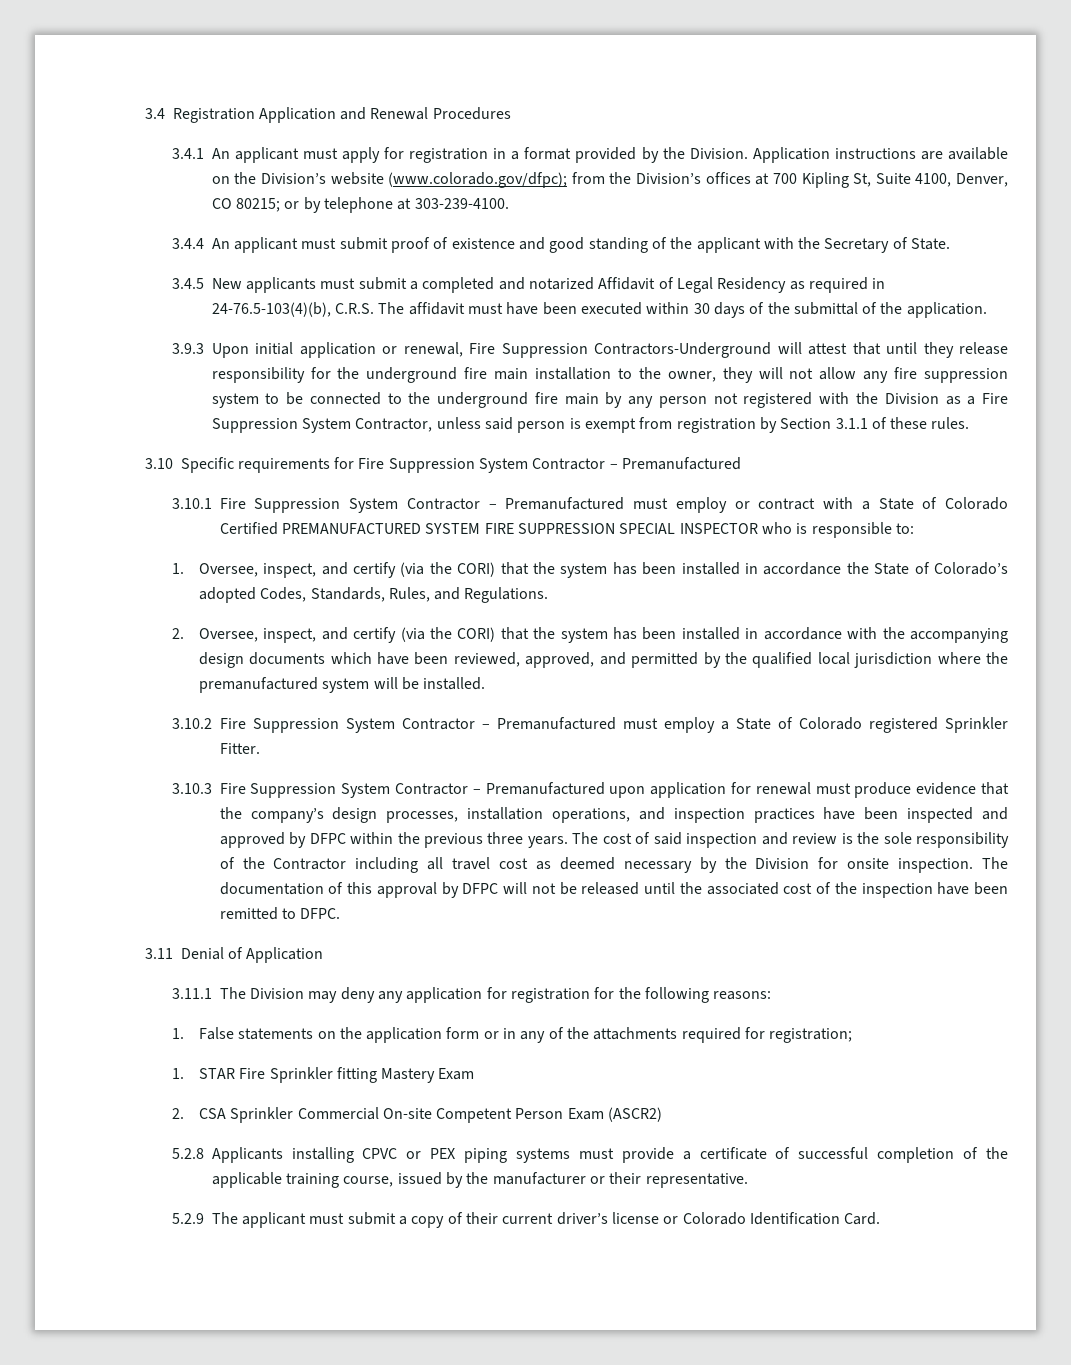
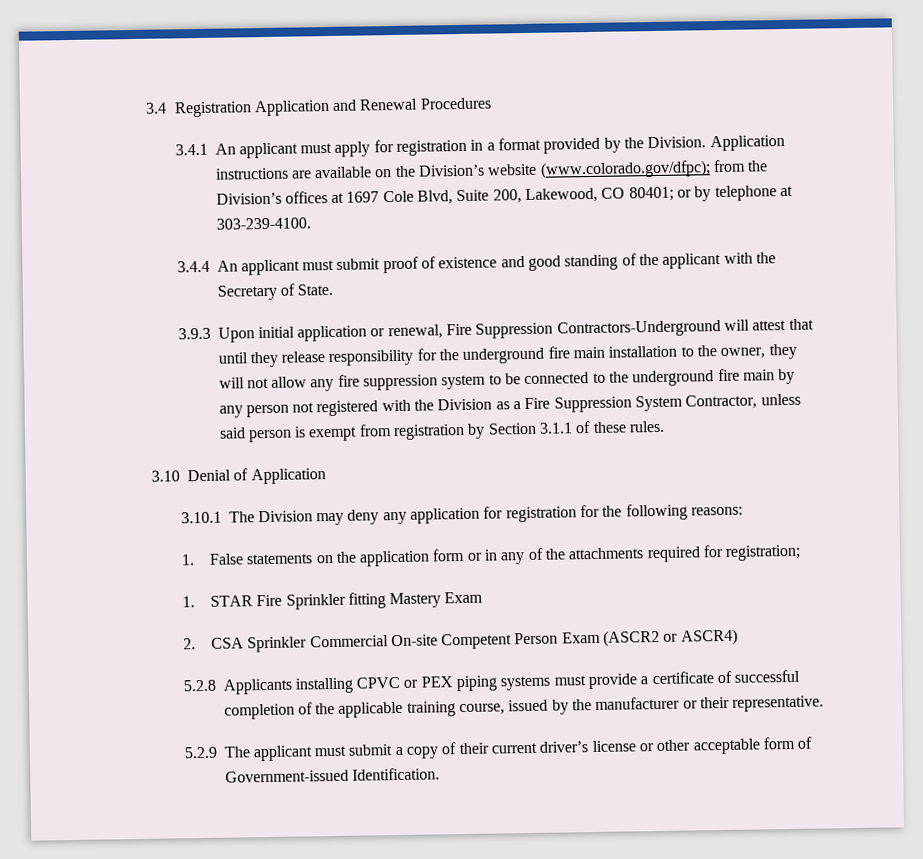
- Application instructions are available on the Division’s website (www.colorado.gov/dfpc); from the Division’s offices at 700 Kipling St, Suite 4100, Denver, CO 80215; or by telephone at 303-239-4100.
+ Application instructions are available on the Division’s website (www.colorado.gov/dfpc); from the Division’s offices at 1697 Cole Blvd, Suite 200, Lakewood, CO 80401; or by telephone at 303-239-4100.
- 3.4.5 New applicants must submit a completed and notarized Affidavit of Legal Residency as required in 24-76.5-103(4)(b), C.R.S. The affidavit must have been executed within 30 days of the submittal of the application.
- 3.10 Specific requirements for Fire Suppression System Contractor – Premanufactured
- 3.10.1 Fire Suppression System Contractor – Premanufactured must employ or contract with a State of Colorado Certified PREMANUFACTURED SYSTEM FIRE SUPPRESSION SPECIAL INSPECTOR who is responsible to:
- 1. Oversee, inspect, and certify (via the CORI) that the system has been installed in accordance the State of Colorado’s adopted Codes, Standards, Rules, and Regulations.
- 2. Oversee, inspect, and certify (via the CORI) that the system has been installed in accordance with the accompanying design documents which have been reviewed, approved, and permitted by the qualified local jurisdiction where the premanufactured system will be installed.
- 3.10.2 Fire Suppression System Contractor – Premanufactured must employ a State of Colorado registered Sprinkler Fitter.
- 3.10.3 Fire Suppression System Contractor – Premanufactured upon application for renewal must produce evidence that the company’s design processes, installation operations, and inspection practices have been inspected and approved by DFPC within the previous three years. The cost of said inspection and review is the sole responsibility of the Contractor including all travel cost as deemed necessary by the Division for onsite inspection. The documentation of this approval by DFPC will not be released until the associated cost of the inspection have been remitted to DFPC.
- 3.11 Denial of Application
+ 3.10 Denial of Application
- 3.11.1 The Division may deny any application for registration for the following reasons:
+ 3.10.1 The Division may deny any application for registration for the following reasons:
- 2. CSA Sprinkler Commercial On-site Competent Person Exam (ASCR2)
+ 2. CSA Sprinkler Commercial On-site Competent Person Exam (ASCR2 or ASCR4)
- 5.2.9 The applicant must submit a copy of their current driver’s license or Colorado Identification Card.
+ 5.2.9 The applicant must submit a copy of their current driver’s license or other acceptable form of Government-issued Identification.

